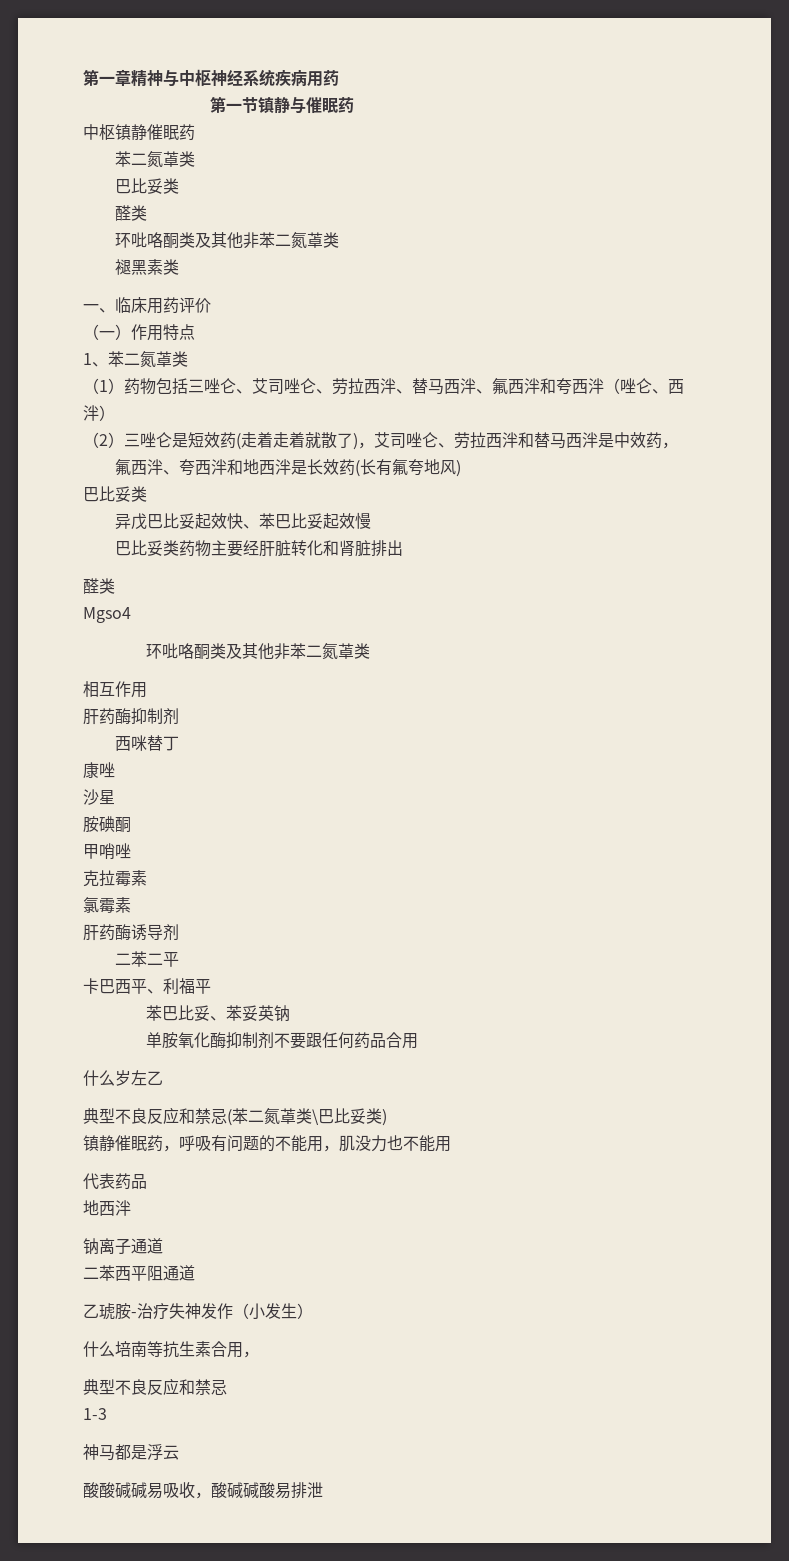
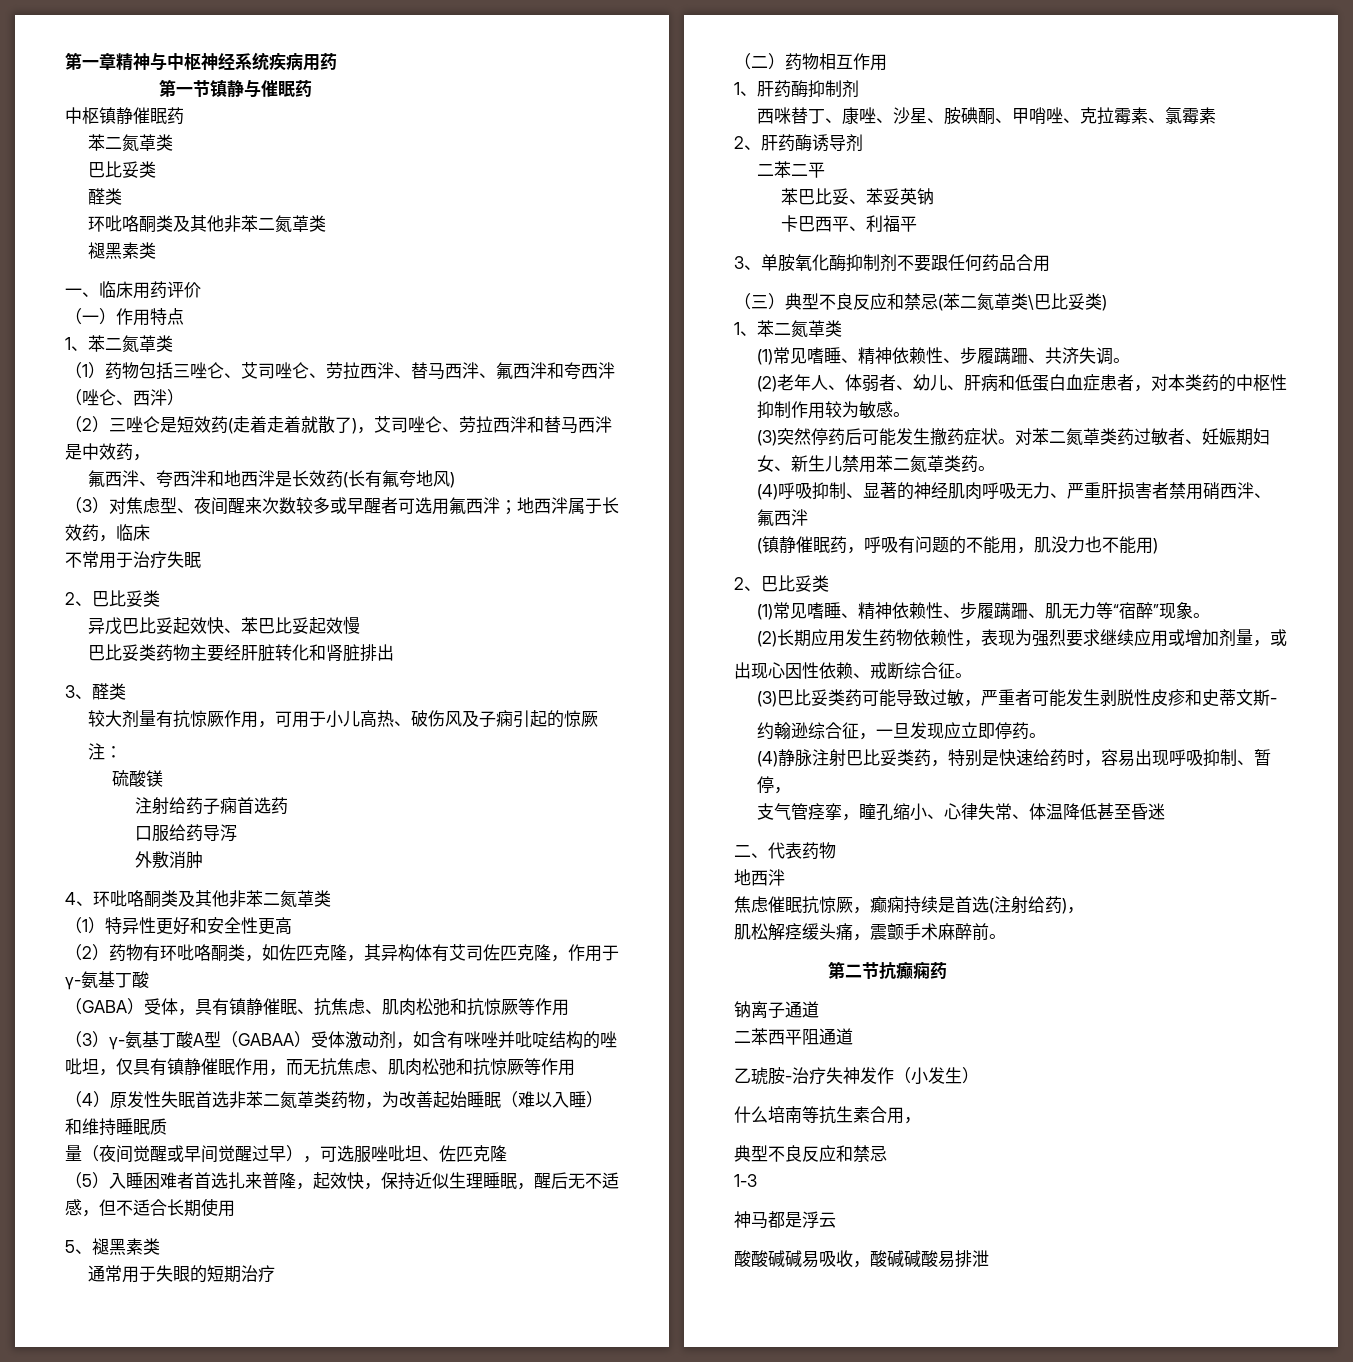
  氟西泮、夸西泮和地西泮是长效药(长有氟夸地风)
- 巴比妥类
+ （3）对焦虑型、夜间醒来次数较多或早醒者可选用氟西泮；地西泮属于长效药，临床
+ 不常用于治疗失眠
+ 2、巴比妥类
  巴比妥类药物主要经肝脏转化和肾脏排出
- 醛类
- Mgso4
- 环吡咯酮类及其他非苯二氮䓬类
- 相互作用
+ 3、醛类
+ 较大剂量有抗惊厥作用，可用于小儿高热、破伤风及子痫引起的惊厥
+ 注：
+ 硫酸镁
+ 注射给药子痫首选药
+ 口服给药导泻
+ 外敷消肿
+ 4、环吡咯酮类及其他非苯二氮䓬类
+ （1）特异性更好和安全性更高
+ （2）药物有环吡咯酮类，如佐匹克隆，其异构体有艾司佐匹克隆，作用于γ-氨基丁酸
+ （GABA）受体，具有镇静催眠、抗焦虑、肌肉松弛和抗惊厥等作用
+ （3）γ-氨基丁酸A型（GABAA）受体激动剂，如含有咪唑并吡啶结构的唑吡坦，仅具有镇静催眠作用，而无抗焦虑、肌肉松弛和抗惊厥等作用
+ （4）原发性失眠首选非苯二氮䓬类药物，为改善起始睡眠（难以入睡）和维持睡眠质
+ 量（夜间觉醒或早间觉醒过早），可选服唑吡坦、佐匹克隆
+ （5）入睡困难者首选扎来普隆，起效快，保持近似生理睡眠，醒后无不适感，但不适合长期使用
+ 5、褪黑素类
+ 通常用于失眼的短期治疗
+ （二）药物相互作用
- 肝药酶抑制剂
+ 1、肝药酶抑制剂
- 西咪替丁
- 康唑
- 沙星
- 胺碘酮
- 甲哨唑
- 克拉霉素
- 氯霉素
+ 西咪替丁、康唑、沙星、胺碘酮、甲哨唑、克拉霉素、氯霉素
- 肝药酶诱导剂
+ 2、肝药酶诱导剂
- 卡巴西平、利福平
- 单胺氧化酶抑制剂不要跟任何药品合用
+ 卡巴西平、利福平
+ 3、单胺氧化酶抑制剂不要跟任何药品合用
- 什么岁左乙
- 典型不良反应和禁忌(苯二氮䓬类\巴比妥类)
- 镇静催眠药，呼吸有问题的不能用，肌没力也不能用
- 代表药品
+ （三）典型不良反应和禁忌(苯二氮䓬类\巴比妥类)
+ 1、苯二氮䓬类
+ (1)常见嗜睡、精神依赖性、步履蹒跚、共济失调。
+ (2)老年人、体弱者、幼儿、肝病和低蛋白血症患者，对本类药的中枢性抑制作用较为敏感。
+ (3)突然停药后可能发生撤药症状。对苯二氮䓬类药过敏者、妊娠期妇女、新生儿禁用苯二氮䓬类药。
+ (4)呼吸抑制、显著的神经肌肉呼吸无力、严重肝损害者禁用硝西泮、氟西泮
+ (镇静催眠药，呼吸有问题的不能用，肌没力也不能用)
+ 2、巴比妥类
+ (1)常见嗜睡、精神依赖性、步履蹒跚、肌无力等“宿醉”现象。
+ (2)长期应用发生药物依赖性，表现为强烈要求继续应用或增加剂量，或
+ 出现心因性依赖、戒断综合征。
+ (3)巴比妥类药可能导致过敏，严重者可能发生剥脱性皮疹和史蒂文斯-
+ 约翰逊综合征，一旦发现应立即停药。
+ (4)静脉注射巴比妥类药，特别是快速给药时，容易出现呼吸抑制、暂停，
+ 支气管痉挛，瞳孔缩小、心律失常、体温降低甚至昏迷
+ 二、代表药物
  地西泮
+ 焦虑催眠抗惊厥，癫痫持续是首选(注射给药)，
+ 肌松解痉缓头痛，震颤手术麻醉前。
+ 第二节抗癫痫药

